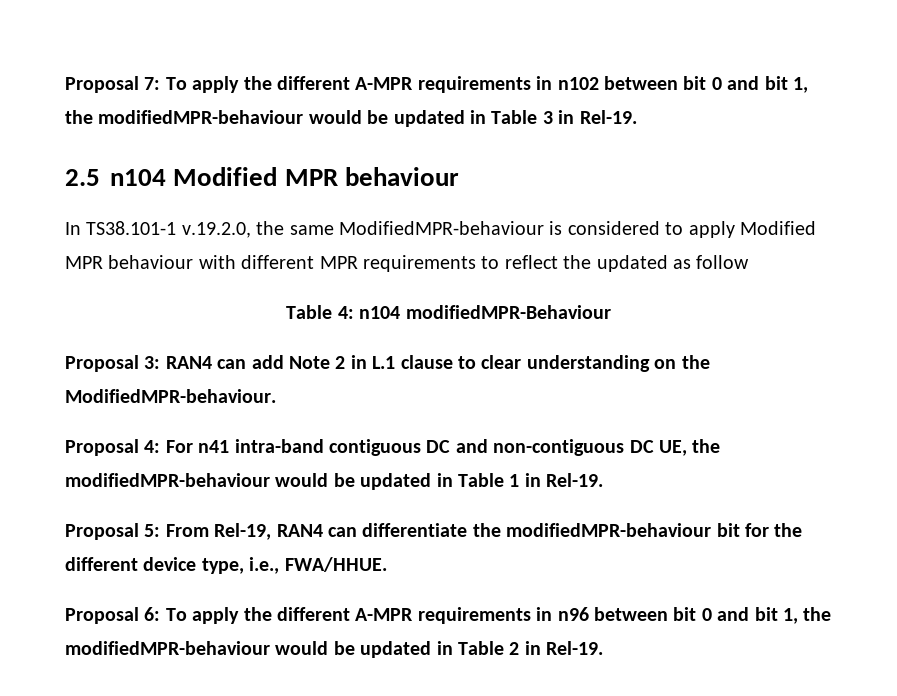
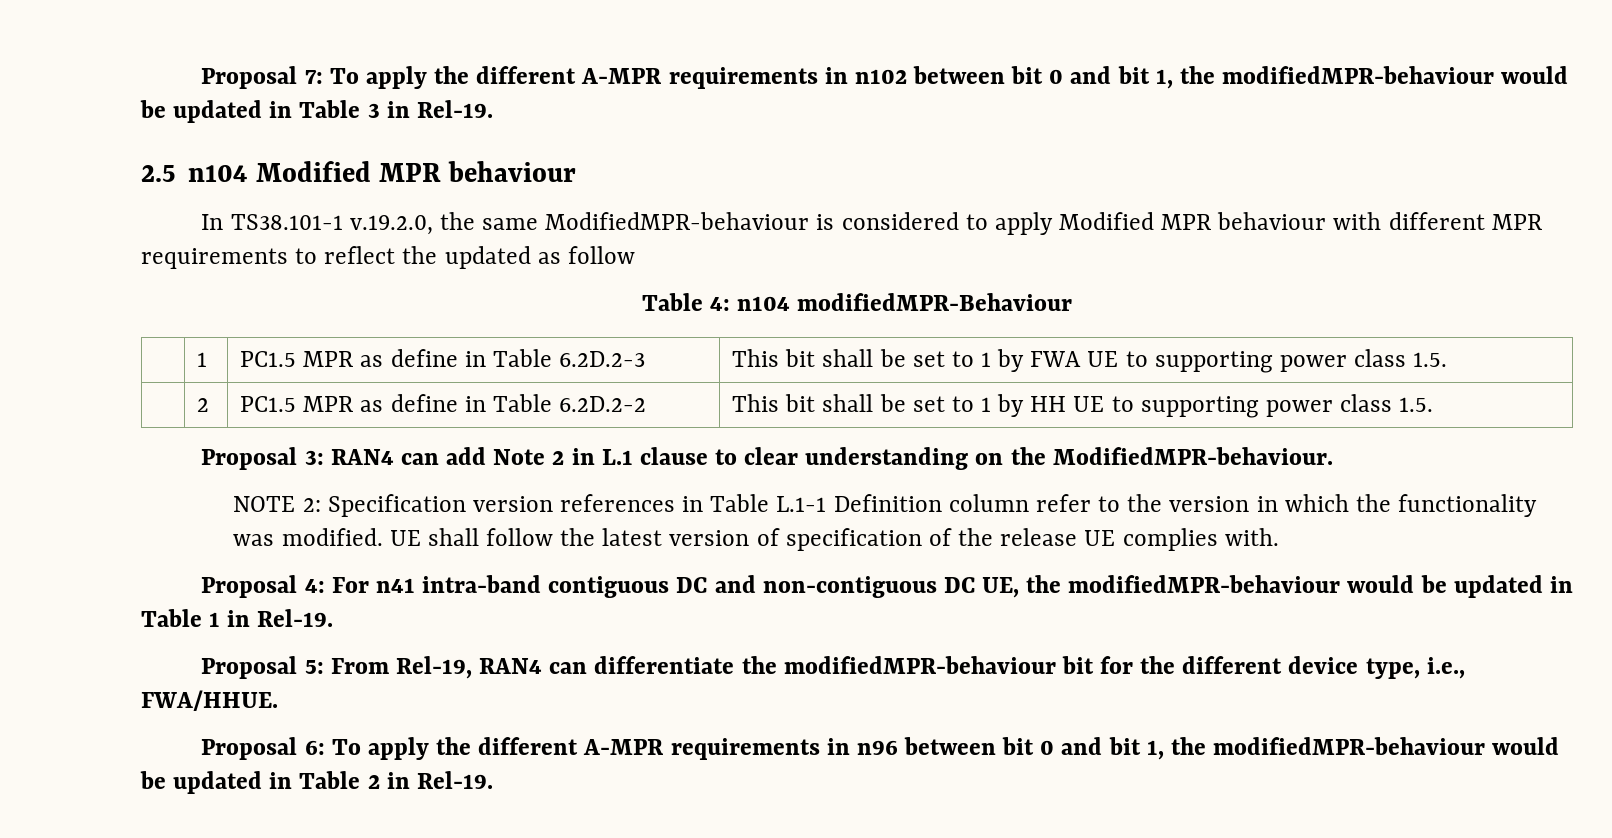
+ | 1 | PC1.5 MPR as define in Table 6.2D.2-3 | This bit shall be set to 1 by FWA UE to supporting power class 1.5.
+ | 2 | PC1.5 MPR as define in Table 6.2D.2-2 | This bit shall be set to 1 by HH UE to supporting power class 1.5.
+ NOTE 2: Specification version references in Table L.1-1 Definition column refer to the version in which the functionality was modified. UE shall follow the latest version of specification of the release UE complies with.

